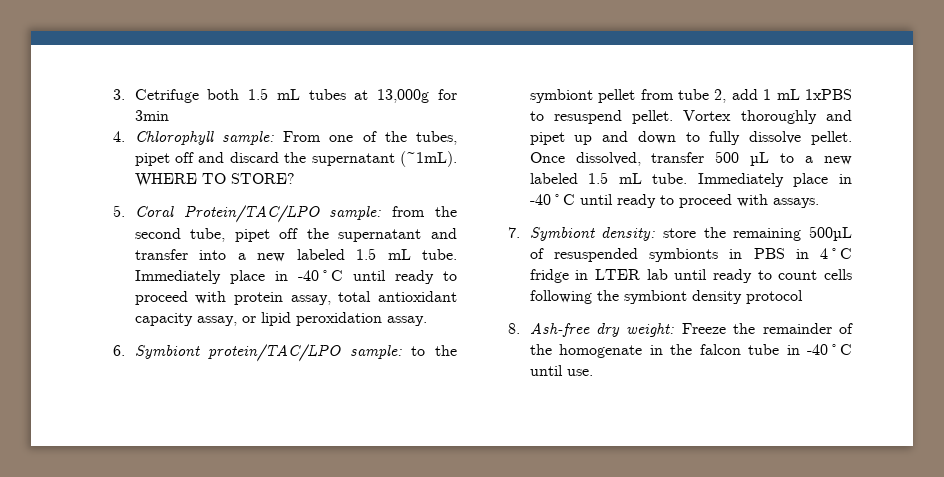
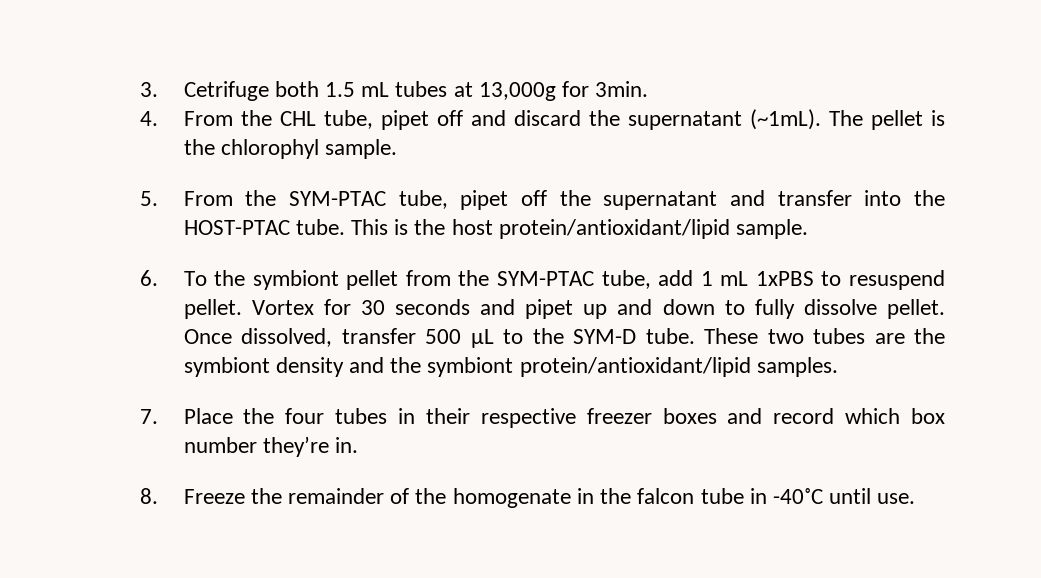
- 3. Cetrifuge both 1.5 mL tubes at 13,000g for 3min
+ 3. Cetrifuge both 1.5 mL tubes at 13,000g for 3min.
- 4. Chlorophyll sample: From one of the tubes, pipet off and discard the supernatant (~1mL).
+ 4. From the CHL tube, pipet off and discard the supernatant (~1mL).
- WHERE TO STORE?
- 5. Coral Protein/TAC/LPO sample: from the second tube, pipet off the supernatant and transfer into a new labeled 1.5 mL tube. Immediately place in -40˚C until ready to proceed with protein assay, total antioxidant capacity assay, or lipid peroxidation assay.
- 6. Symbiont protein/TAC/LPO sample: to the symbiont pellet from tube 2, add 1 mL 1xPBS to resuspend pellet.
+ The pellet is the chlorophyl sample.
+ 5. From the SYM-PTAC tube, pipet off the supernatant and transfer into the HOST-PTAC tube. This is the host protein/antioxidant/lipid sample.
+ 6. To the symbiont pellet from the SYM-PTAC tube, add 1 mL 1xPBS to resuspend pellet.
- Vortex thoroughly and pipet up and down to fully dissolve pellet.
+ Vortex for 30 seconds and pipet up and down to fully dissolve pellet.
- Once dissolved, transfer 500 µL to a new labeled 1.5 mL tube. Immediately place in -40˚C until ready to proceed with assays.
- 7. Symbiont density: store the remaining 500µL of resuspended symbionts in PBS in 4˚C fridge in LTER lab until ready to count cells following the symbiont density protocol
- 8. Ash-free dry weight: Freeze the remainder of the homogenate in the falcon tube in -40˚C until use.
+ Once dissolved, transfer 500 µL to the SYM-D tube. These two tubes are the symbiont density and the symbiont protein/antioxidant/lipid samples.
+ 7. Place the four tubes in their respective freezer boxes and record which box number they’re in.
+ 8. Freeze the remainder of the homogenate in the falcon tube in -40˚C until use.

